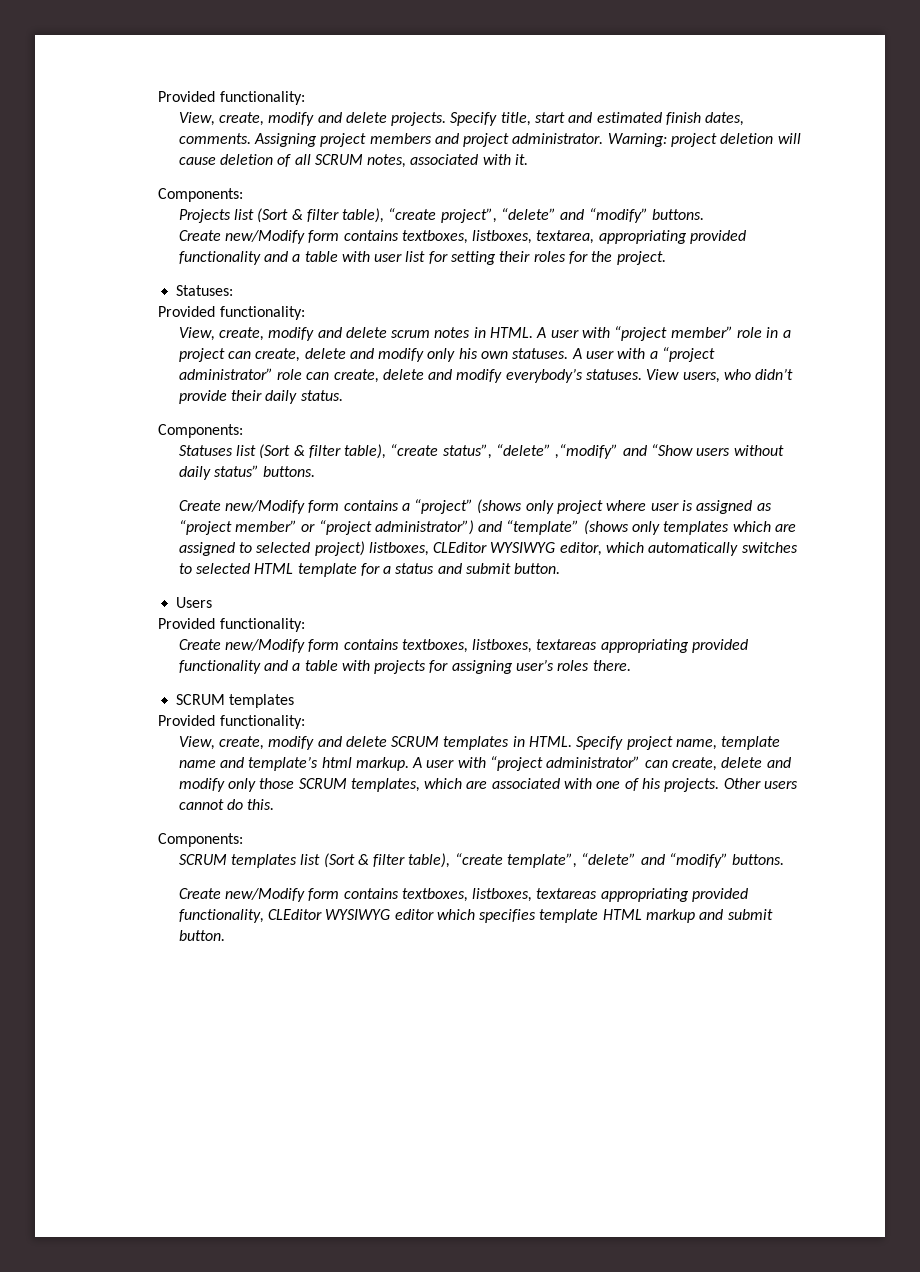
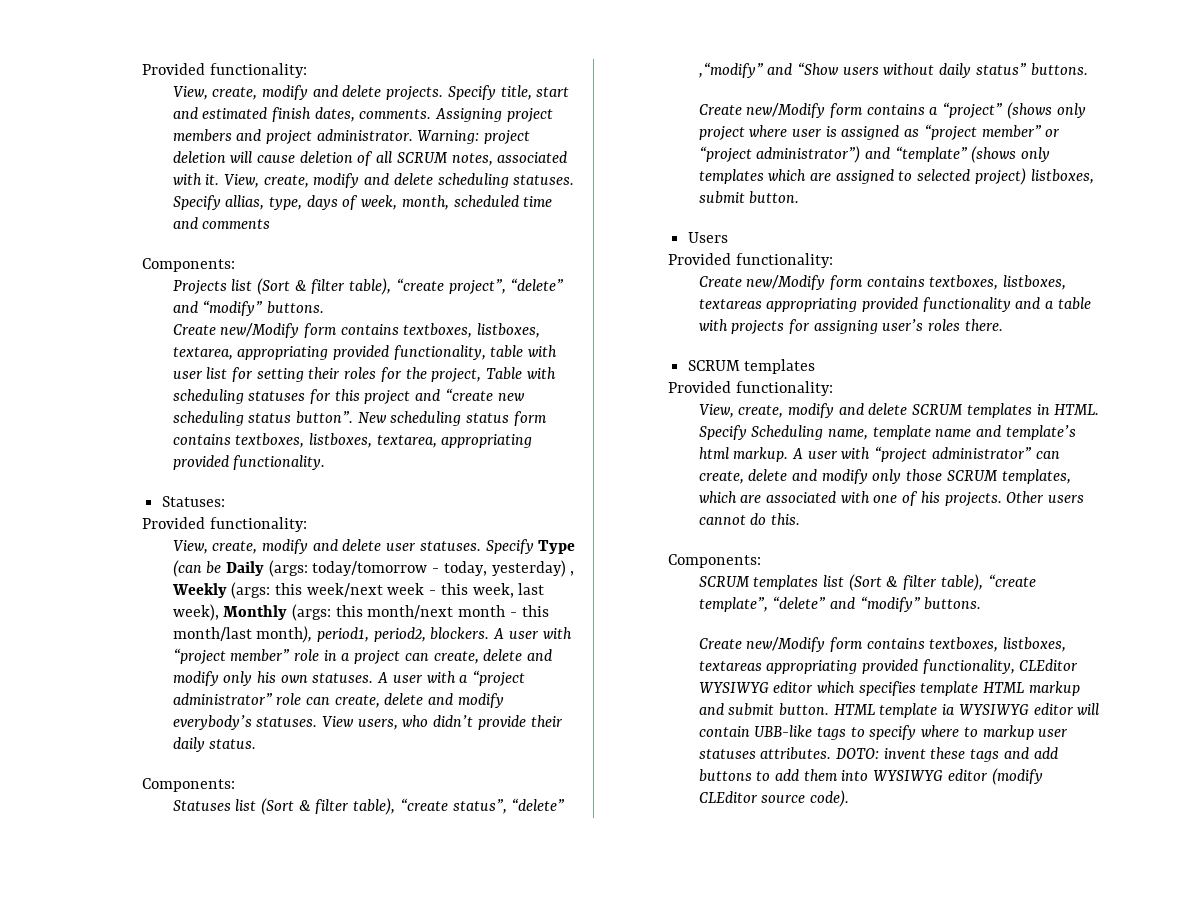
+ View, create, modify and delete scheduling statuses. Specify allias, type, days of week, month, scheduled time and comments
- Create new/Modify form contains textboxes, listboxes, textarea, appropriating provided functionality and a table with user list for setting their roles for the project.
+ Create new/Modify form contains textboxes, listboxes, textarea, appropriating provided functionality, table with user list for setting their roles for the project, Table with scheduling statuses for this project and “create new scheduling status button”. New scheduling status form contains textboxes, listboxes, textarea, appropriating provided functionality.
- View, create, modify and delete scrum notes in HTML.
+ View, create, modify and delete user statuses. Specify Type (can be Daily (args: today/tomorrow - today, yesterday) , Weekly (args: this week/next week - this week, last week), Monthly (args: this month/next month - this month/last month), period1, period2, blockers.
- Create new/Modify form contains a “project” (shows only project where user is assigned as “project member” or “project administrator”) and “template” (shows only templates which are assigned to selected project) listboxes, CLEditor WYSIWYG editor, which automatically switches to selected HTML template for a status and submit button.
+ Create new/Modify form contains a “project” (shows only project where user is assigned as “project member” or “project administrator”) and “template” (shows only templates which are assigned to selected project) listboxes, submit button.
- Specify project name, template name and template’s html markup.
+ Specify Scheduling name, template name and template’s html markup.
+ HTML template ia WYSIWYG editor will contain UBB-like tags to specify where to markup user statuses attributes. DOTO: invent these tags and add buttons to add them into WYSIWYG editor (modify CLEditor source code).

